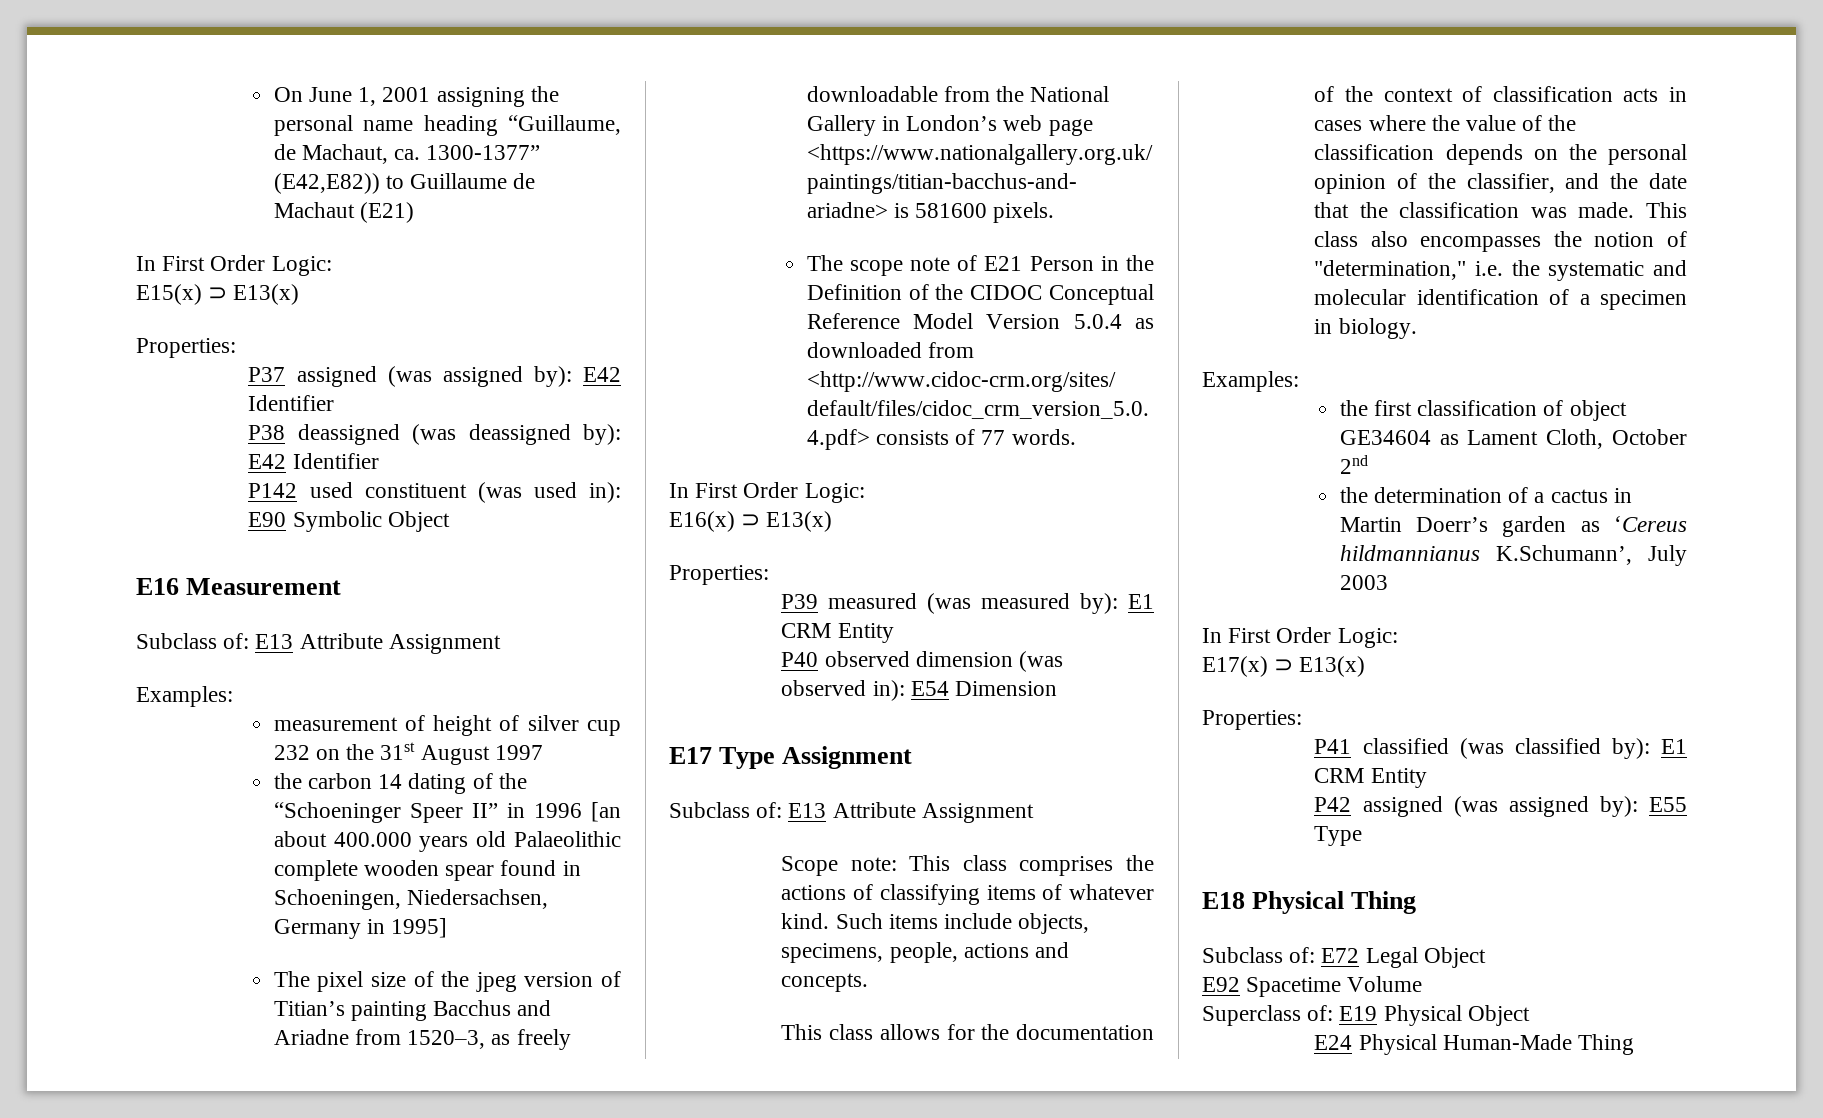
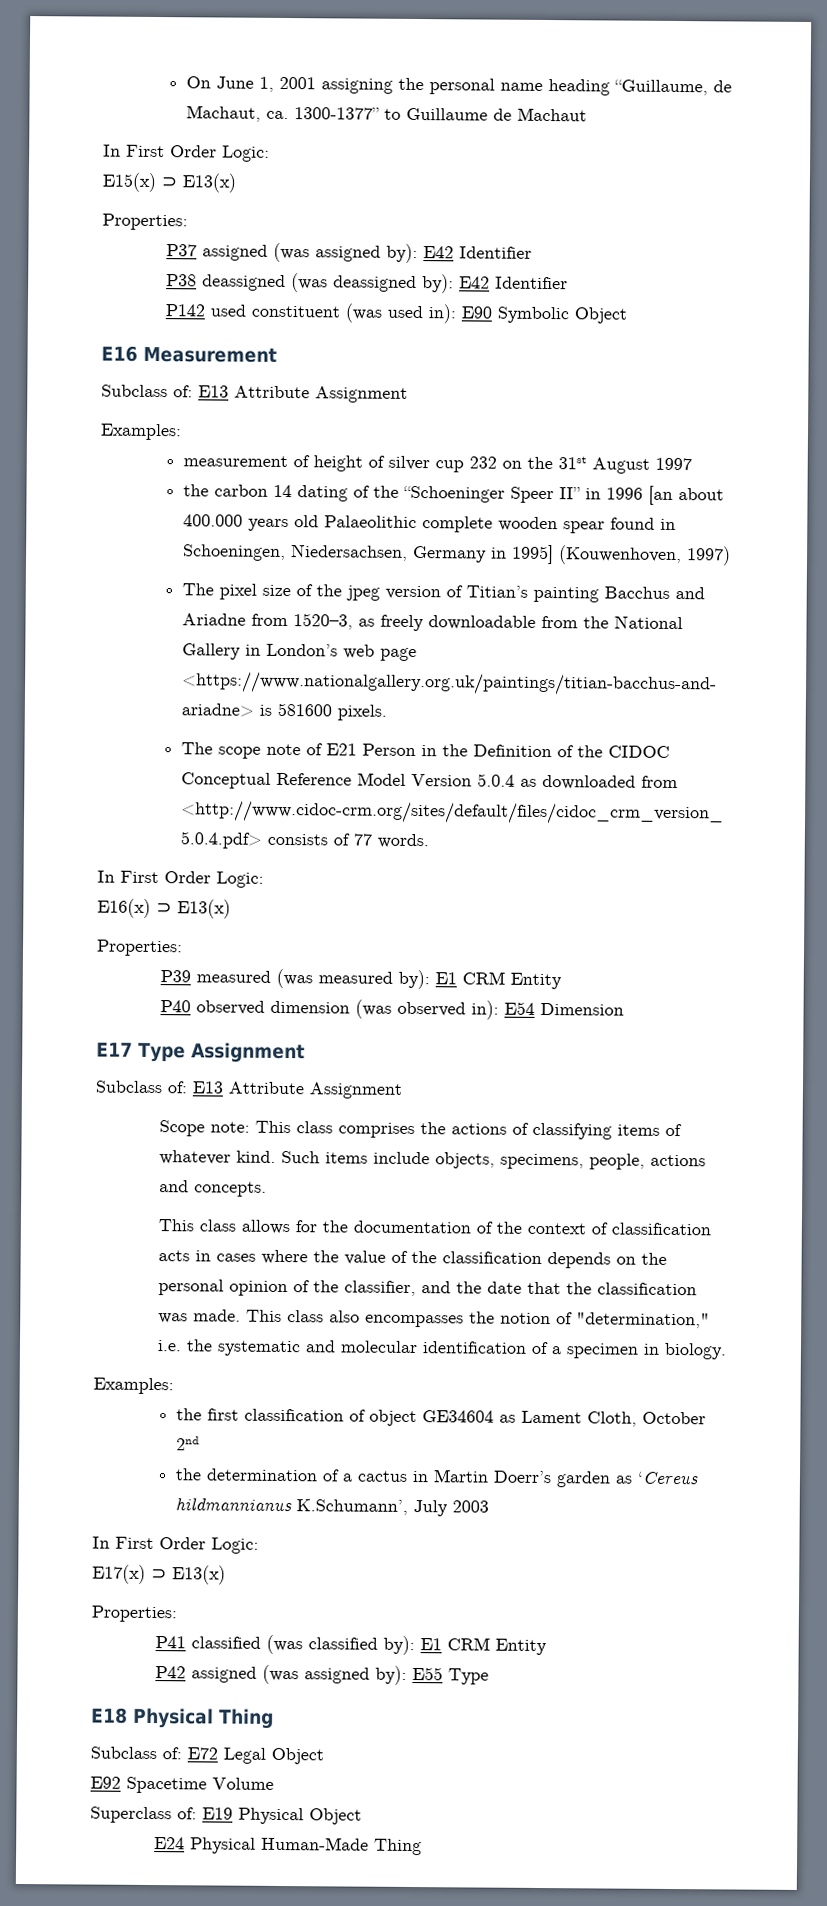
- On June 1, 2001 assigning the personal name heading “Guillaume, de Machaut, ca. 1300-1377” (E42,E82)) to Guillaume de Machaut (E21)
+ On June 1, 2001 assigning the personal name heading “Guillaume, de Machaut, ca. 1300-1377” to Guillaume de Machaut
- the carbon 14 dating of the “Schoeninger Speer II” in 1996 [an about 400.000 years old Palaeolithic complete wooden spear found in Schoeningen, Niedersachsen, Germany in 1995]
+ the carbon 14 dating of the “Schoeninger Speer II” in 1996 [an about 400.000 years old Palaeolithic complete wooden spear found in Schoeningen, Niedersachsen, Germany in 1995] (Kouwenhoven, 1997)

